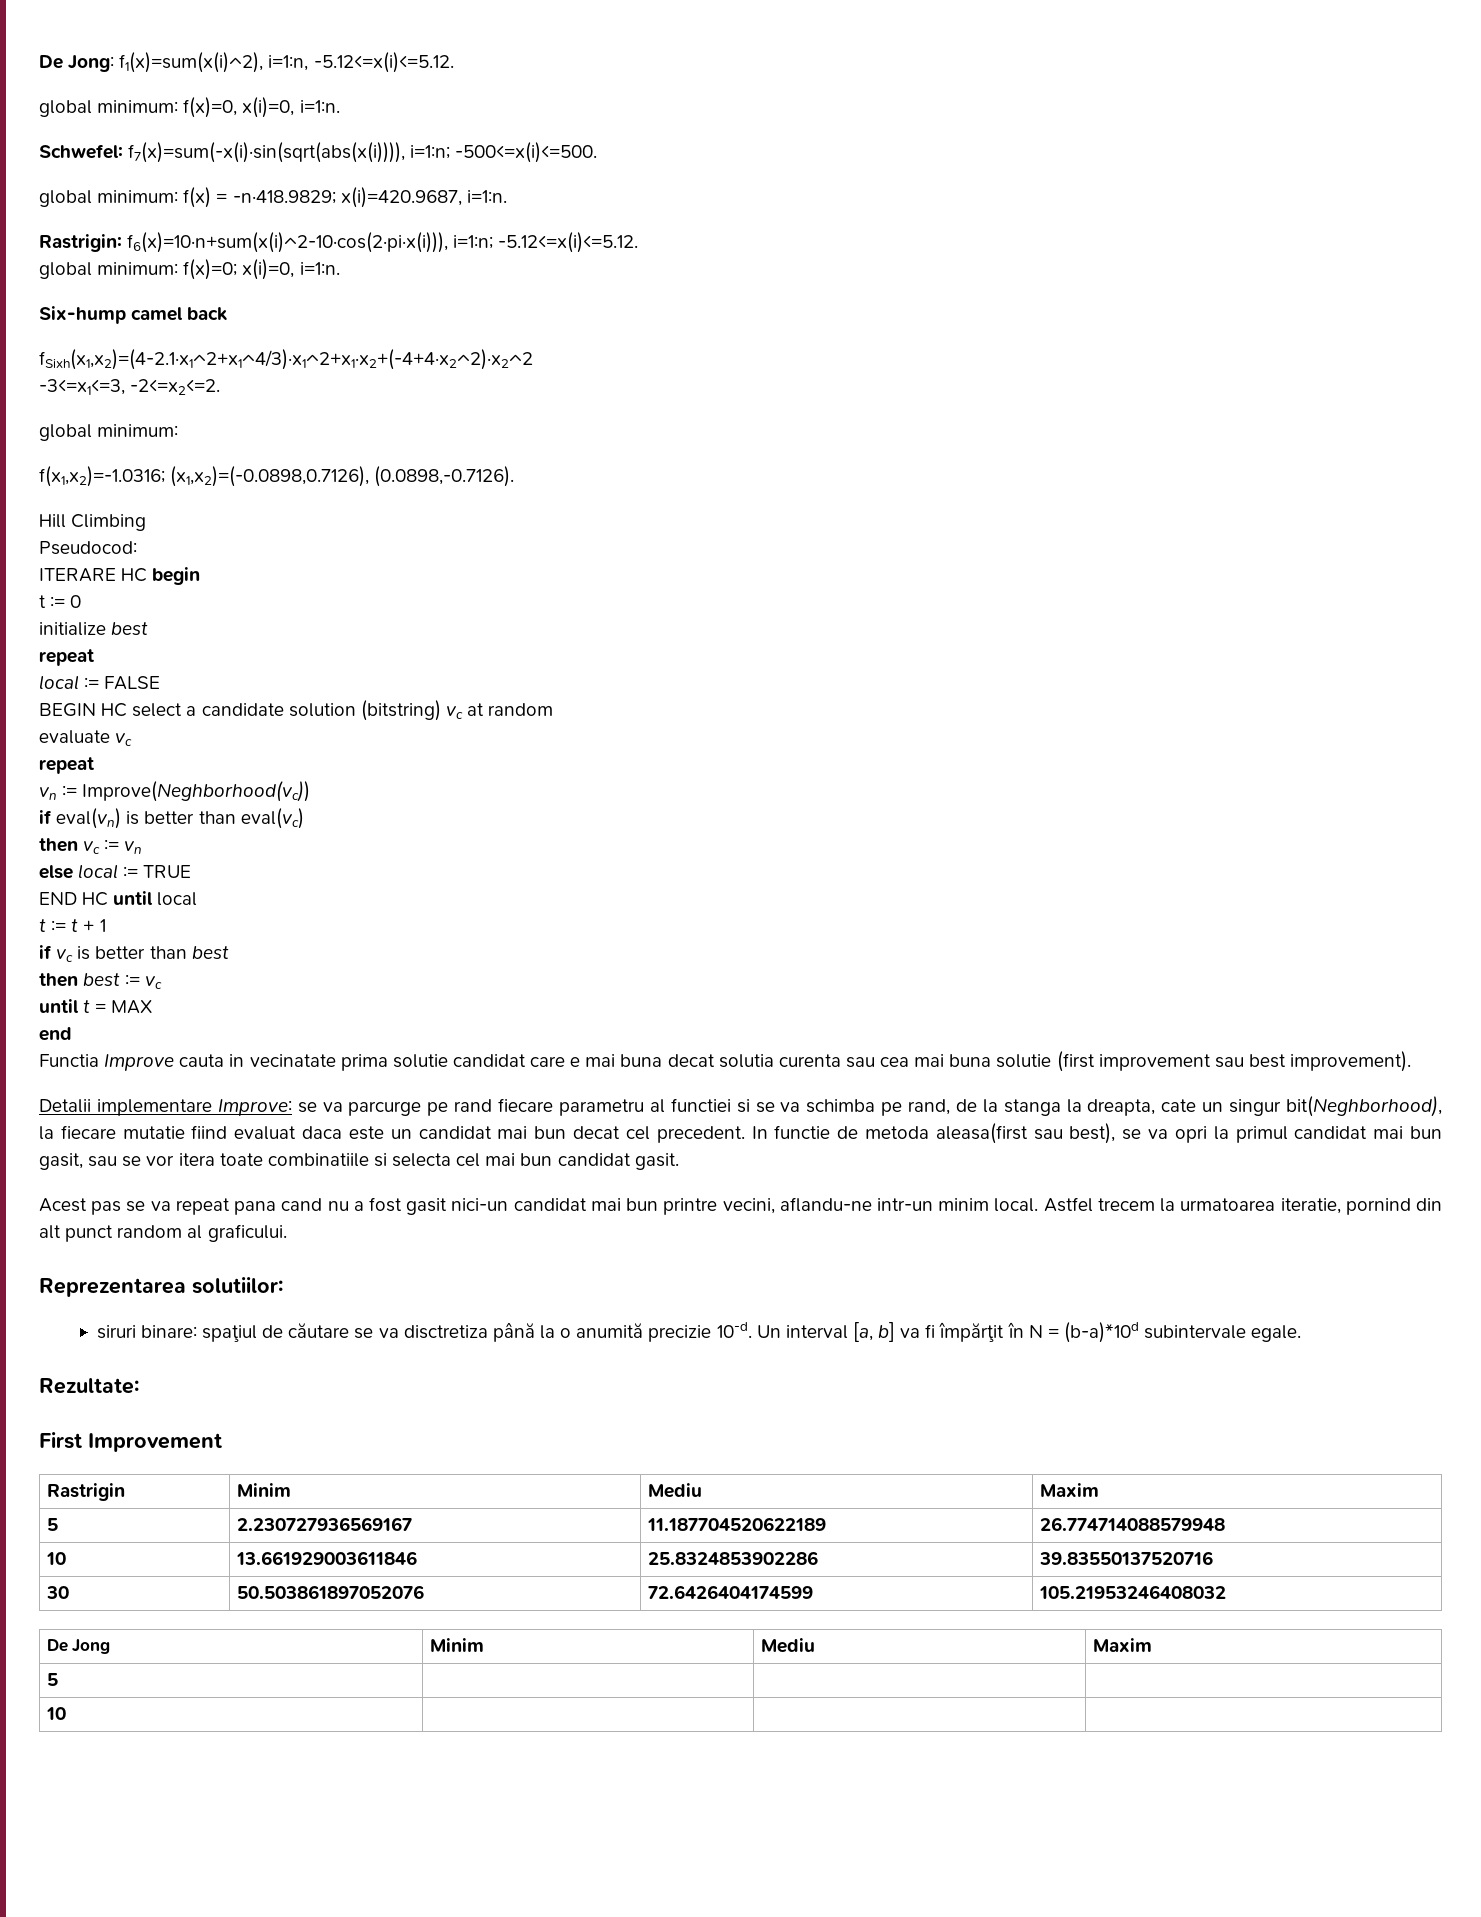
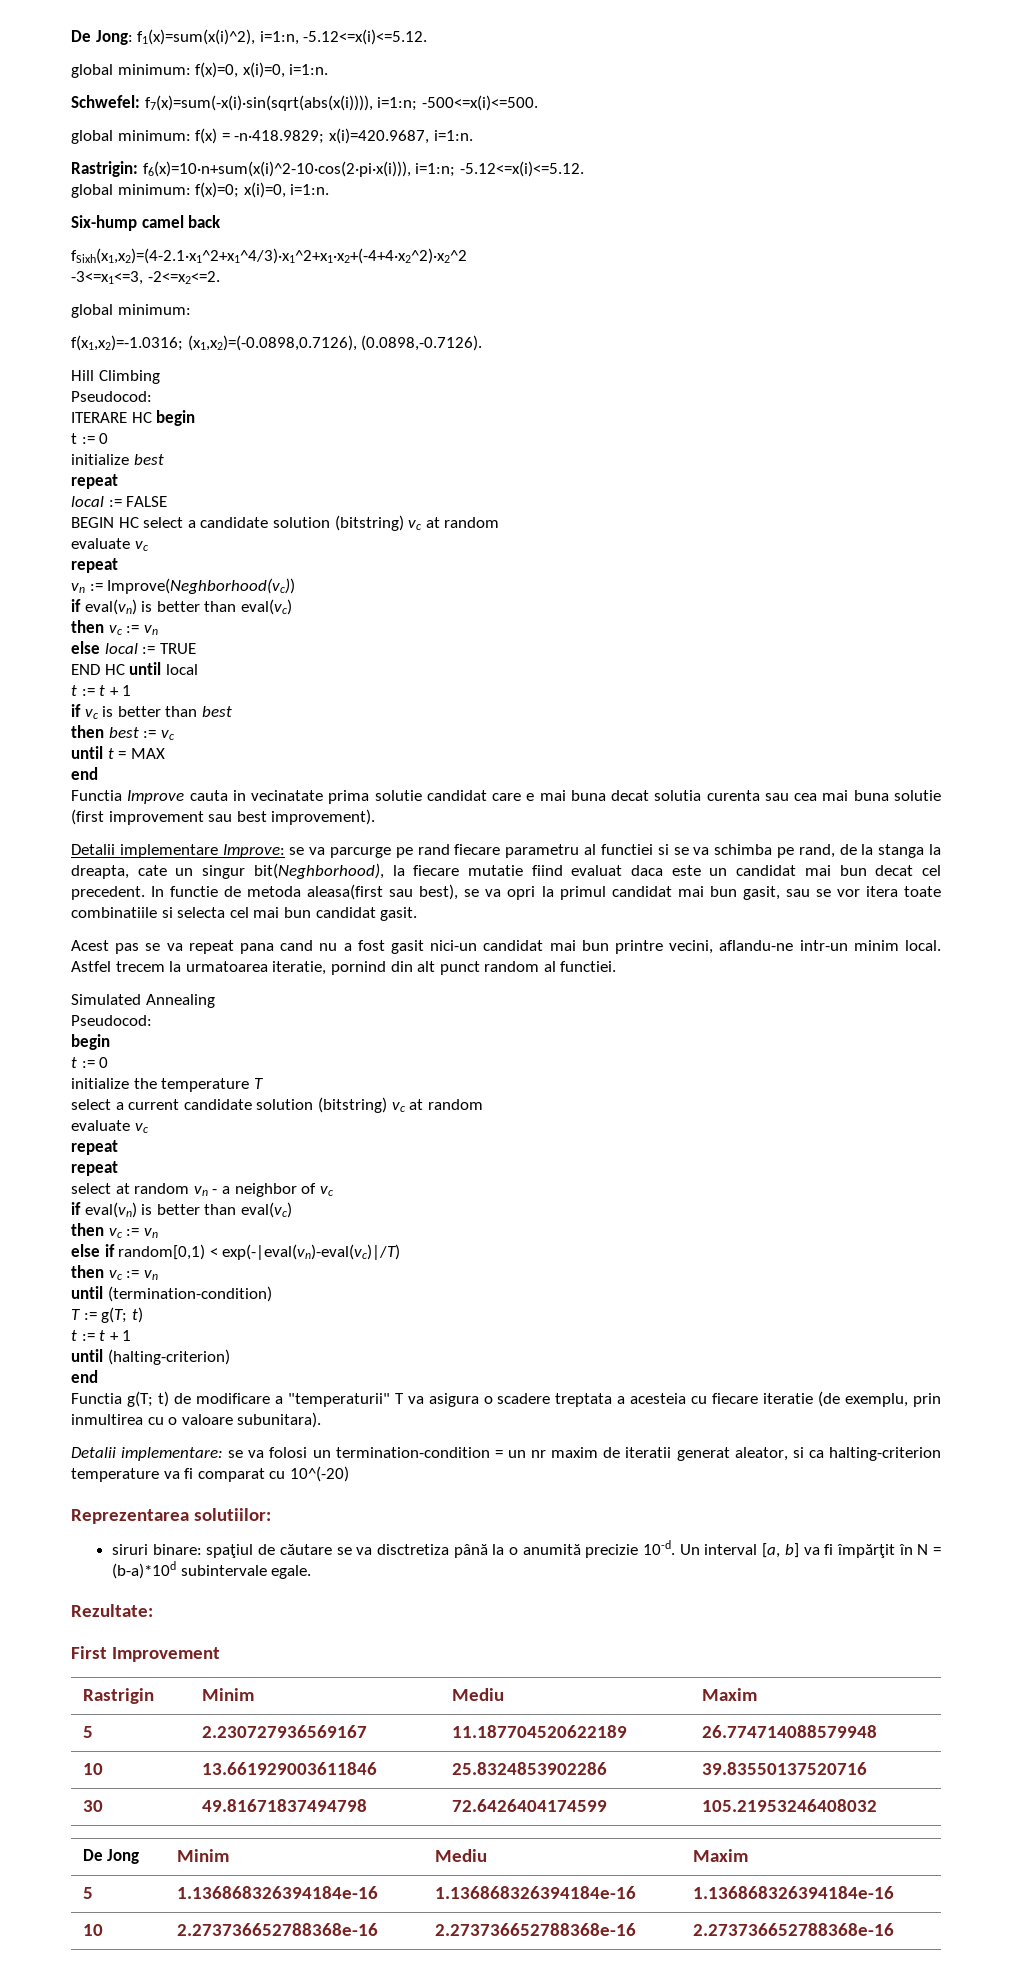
- Astfel trecem la urmatoarea iteratie, pornind din alt punct random al graficului.
+ Astfel trecem la urmatoarea iteratie, pornind din alt punct random al functiei.
+ Simulated Annealing
+ Pseudocod:
+ begin
+ t := 0
+ initialize the temperature T
+ select a current candidate solution (bitstring) vc at random
+ evaluate vc
+ repeat
+ repeat
+ select at random vn - a neighbor of vc
+ if eval(vn) is better than eval(vc)
+ then vc := vn
+ else if random[0,1) < exp(-|eval(vn)-eval(vc)|/T)
+ then vc := vn
+ until (termination-condition)
+ T := g(T; t)
+ t := t + 1
+ until (halting-criterion)
+ end
+ Functia g(T; t) de modificare a "temperaturii" T va asigura o scadere treptata a acesteia cu fiecare iteratie (de exemplu, prin inmultirea cu o valoare subunitara).
+ Detalii implementare: se va folosi un termination-condition = un nr maxim de iteratii generat aleator, si ca halting-criterion temperature va fi comparat cu 10^(-20)
- 30 | 50.503861897052076 | 72.6426404174599 | 105.21953246408032
+ 30 | 49.81671837494798 | 72.6426404174599 | 105.21953246408032
- 5 | | |
- 10 | | |
+ 5 | 1.136868326394184e-16 | 1.136868326394184e-16 | 1.136868326394184e-16
+ 10 | 2.273736652788368e-16 | 2.273736652788368e-16 | 2.273736652788368e-16

